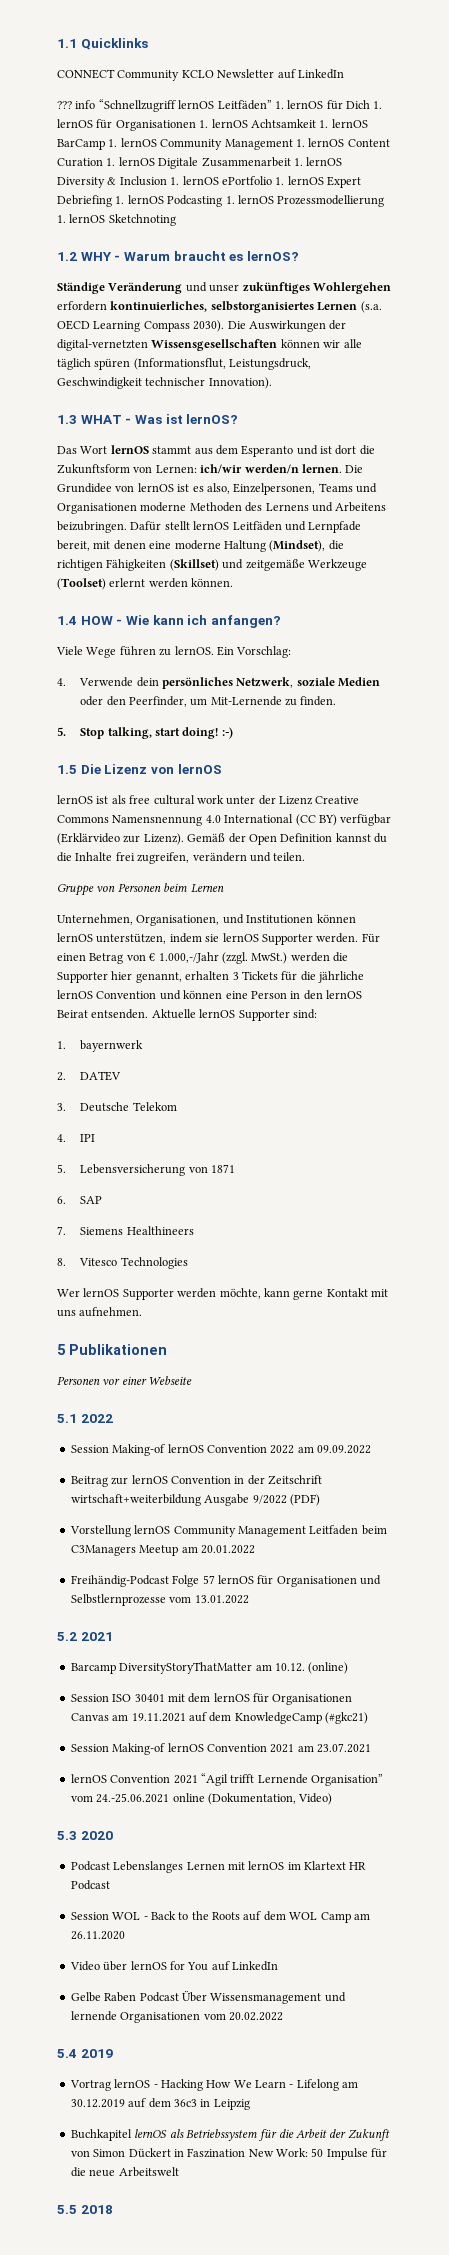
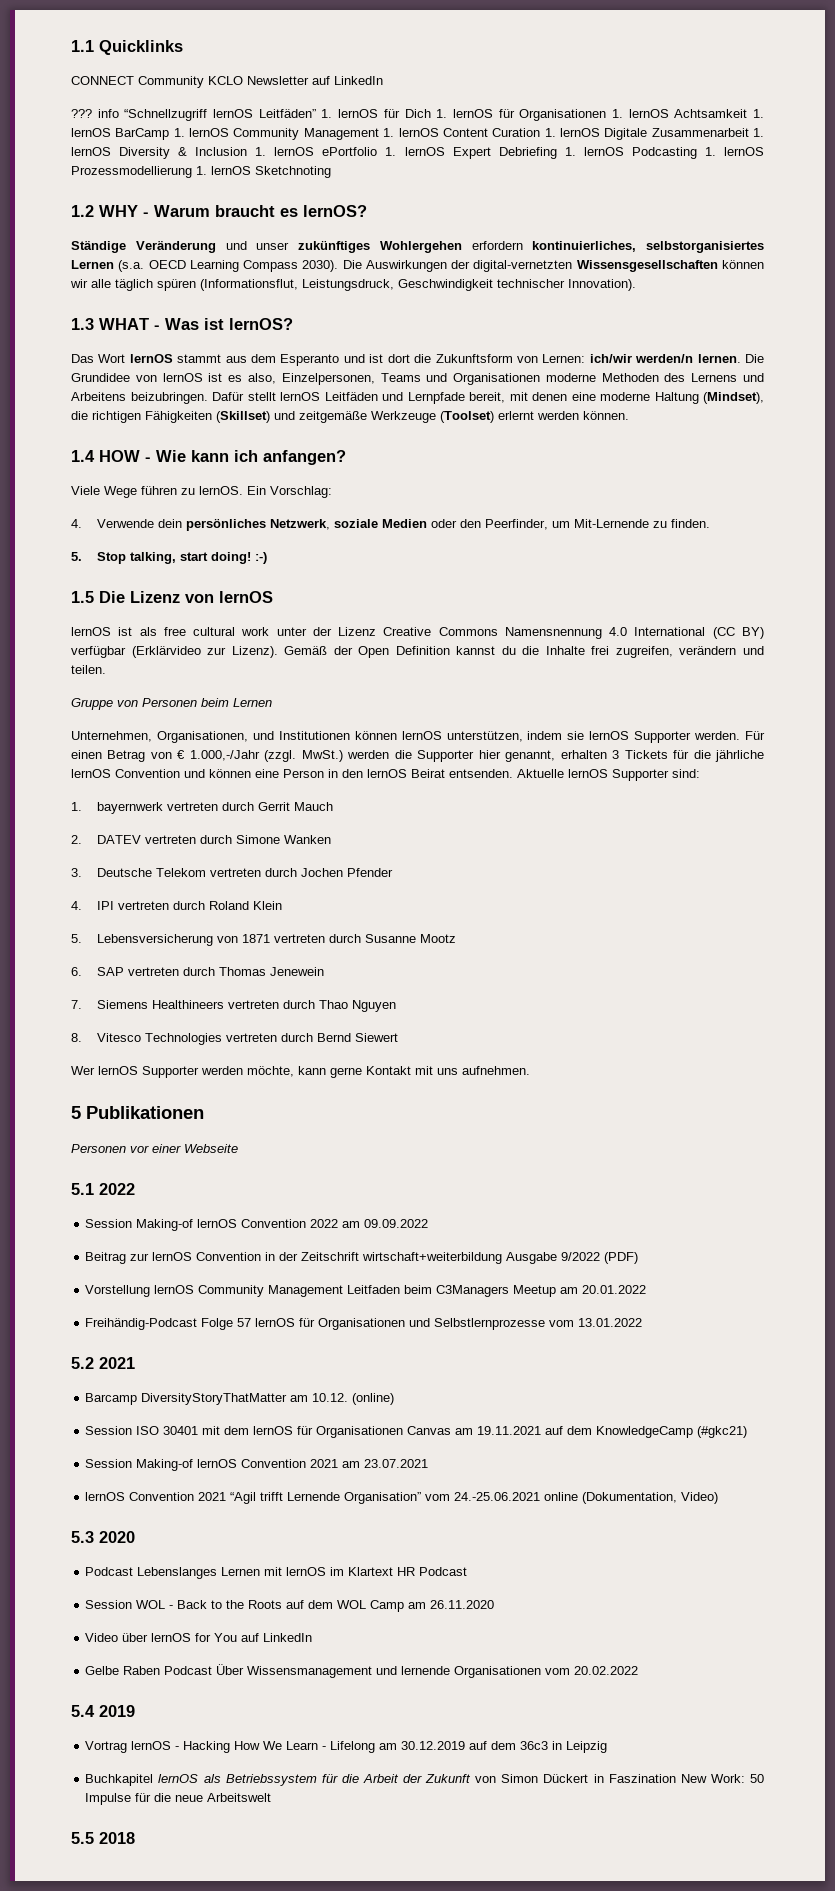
- 1. bayernwerk
- 2. DATEV
- 3. Deutsche Telekom
- 4. IPI
- 5. Lebensversicherung von 1871
- 6. SAP
+ 1. bayernwerk vertreten durch Gerrit Mauch
+ 2. DATEV vertreten durch Simone Wanken
+ 3. Deutsche Telekom vertreten durch Jochen Pfender
+ 4. IPI vertreten durch Roland Klein
+ 5. Lebensversicherung von 1871 vertreten durch Susanne Mootz
+ 6. SAP vertreten durch Thomas Jenewein
- 7. Siemens Healthineers
+ 7. Siemens Healthineers vertreten durch Thao Nguyen
- 8. Vitesco Technologies
+ 8. Vitesco Technologies vertreten durch Bernd Siewert

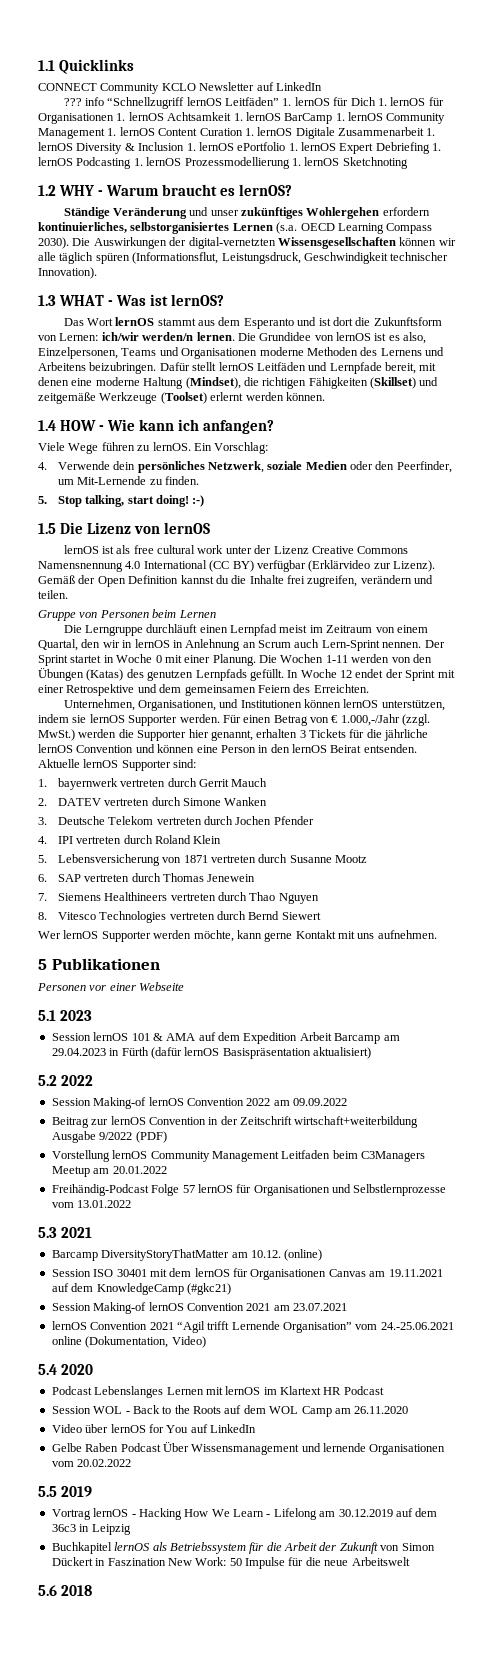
+ Die Lerngruppe durchläuft einen Lernpfad meist im Zeitraum von einem Quartal, den wir in lernOS in Anlehnung an Scrum auch Lern-Sprint nennen. Der Sprint startet in Woche 0 mit einer Planung. Die Wochen 1-11 werden von den Übungen (Katas) des genutzen Lernpfads gefüllt. In Woche 12 endet der Sprint mit einer Retrospektive und dem gemeinsamen Feiern des Erreichten.
- 5.1 2022
+ 5.1 2023
+ Session lernOS 101 & AMA auf dem Expedition Arbeit Barcamp am 29.04.2023 in Fürth (dafür lernOS Basispräsentation aktualisiert)
+ 5.2 2022
- 5.2 2021
+ 5.3 2021
- 5.3 2020
+ 5.4 2020
- 5.4 2019
+ 5.5 2019
- 5.5 2018
+ 5.6 2018

